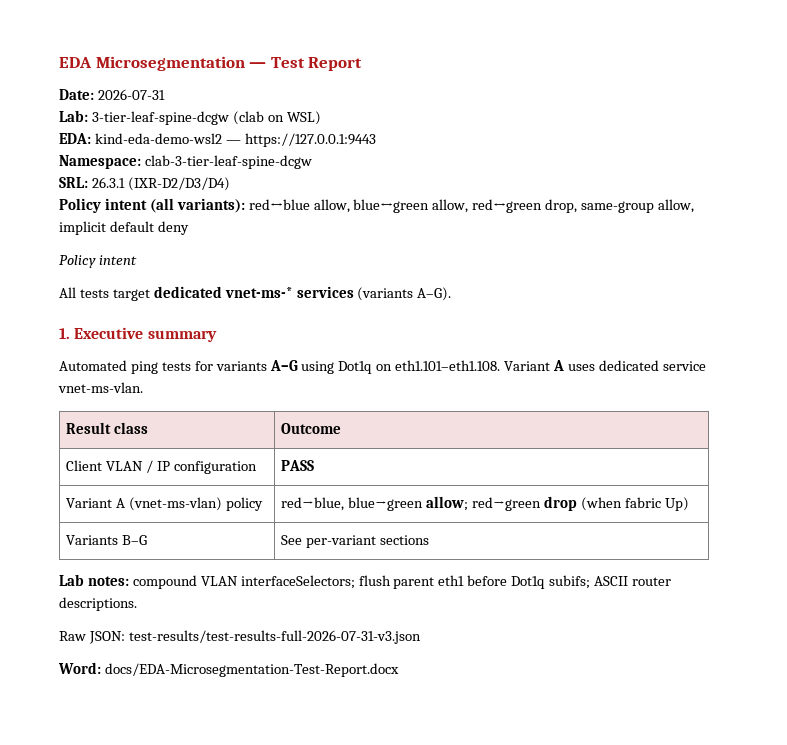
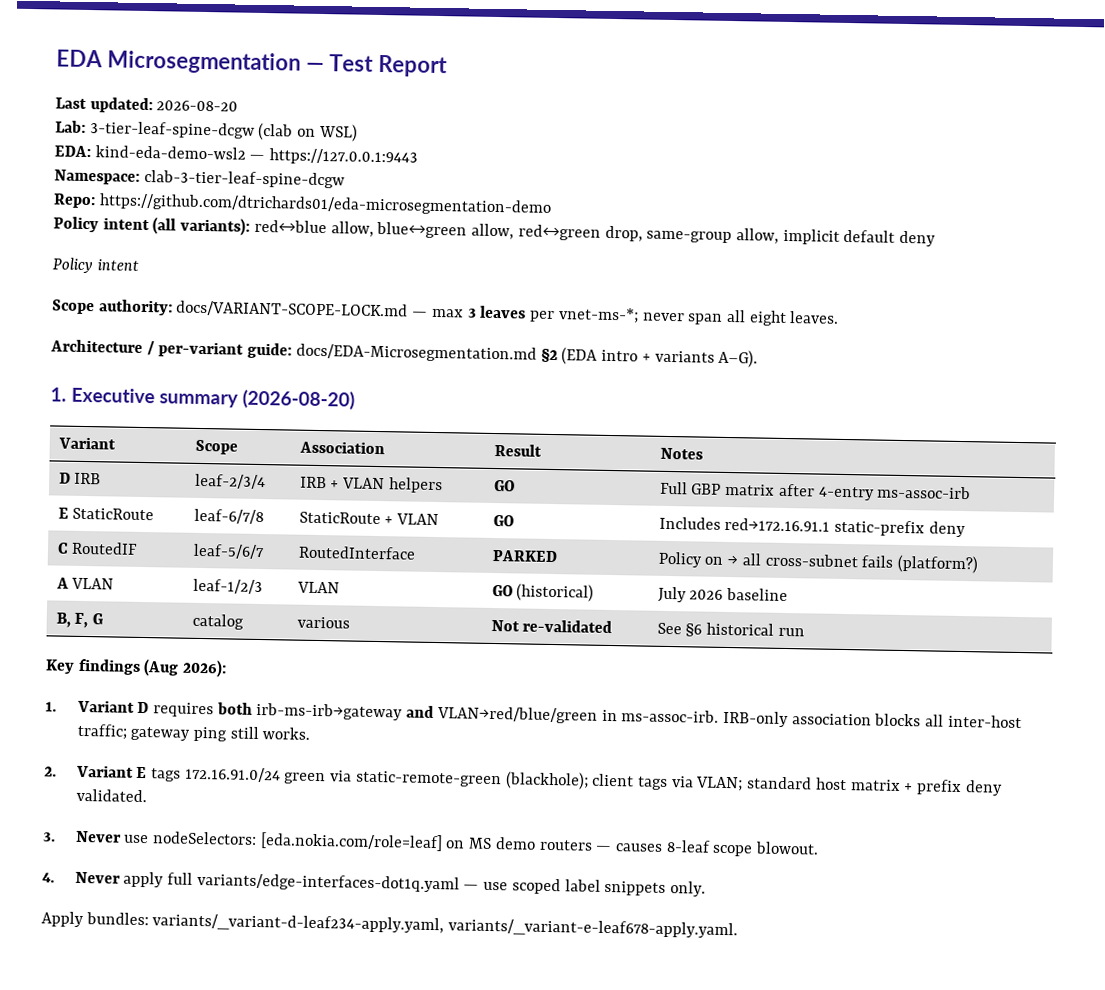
- Date: 2026-07-31
+ Last updated: 2026-08-20
- SRL: 26.3.1 (IXR-D2/D3/D4)
+ Repo: https://github.com/dtrichards01/eda-microsegmentation-demo
- All tests target dedicated vnet-ms-* services (variants A–G).
- 1. Executive summary
- Automated ping tests for variants A–G using Dot1q on eth1.101–eth1.108. Variant A uses dedicated service vnet-ms-vlan.
- Result class | Outcome
- Client VLAN / IP configuration | PASS
- Variant A (vnet-ms-vlan) policy | red→blue, blue→green allow; red→green drop (when fabric Up)
- Variants B–G | See per-variant sections
- Lab notes: compound VLAN interfaceSelectors; flush parent eth1 before Dot1q subifs; ASCII router descriptions.
- Raw JSON: test-results/test-results-full-2026-07-31-v3.json
- Word: docs/EDA-Microsegmentation-Test-Report.docx
+ Scope authority: docs/VARIANT-SCOPE-LOCK.md — max 3 leaves per vnet-ms-*; never span all eight leaves.
+ Architecture / per-variant guide: docs/EDA-Microsegmentation.md §2 (EDA intro + variants A–G).
+ 1. Executive summary (2026-08-20)
+ Variant | Scope | Association | Result | Notes
+ D IRB | leaf-2/3/4 | IRB + VLAN helpers | GO | Full GBP matrix after 4-entry ms-assoc-irb
+ E StaticRoute | leaf-6/7/8 | StaticRoute + VLAN | GO | Includes red→172.16.91.1 static-prefix deny
+ C RoutedIF | leaf-5/6/7 | RoutedInterface | PARKED | Policy on → all cross-subnet fails (platform?)
+ A VLAN | leaf-1/2/3 | VLAN | GO (historical) | July 2026 baseline
+ B, F, G | catalog | various | Not re-validated | See §6 historical run
+ Key findings (Aug 2026):
+ 1. Variant D requires both irb-ms-irb→gateway and VLAN→red/blue/green in ms-assoc-irb. IRB-only association blocks all inter-host traffic; gateway ping still works.
+ 2. Variant E tags 172.16.91.0/24 green via static-remote-green (blackhole); client tags via VLAN; standard host matrix + prefix deny validated.
+ 3. Never use nodeSelectors: [eda.nokia.com/role=leaf] on MS demo routers — causes 8-leaf scope blowout.
+ 4. Never apply full variants/edge-interfaces-dot1q.yaml — use scoped label snippets only.
+ Apply bundles: variants/_variant-d-leaf234-apply.yaml, variants/_variant-e-leaf678-apply.yaml.

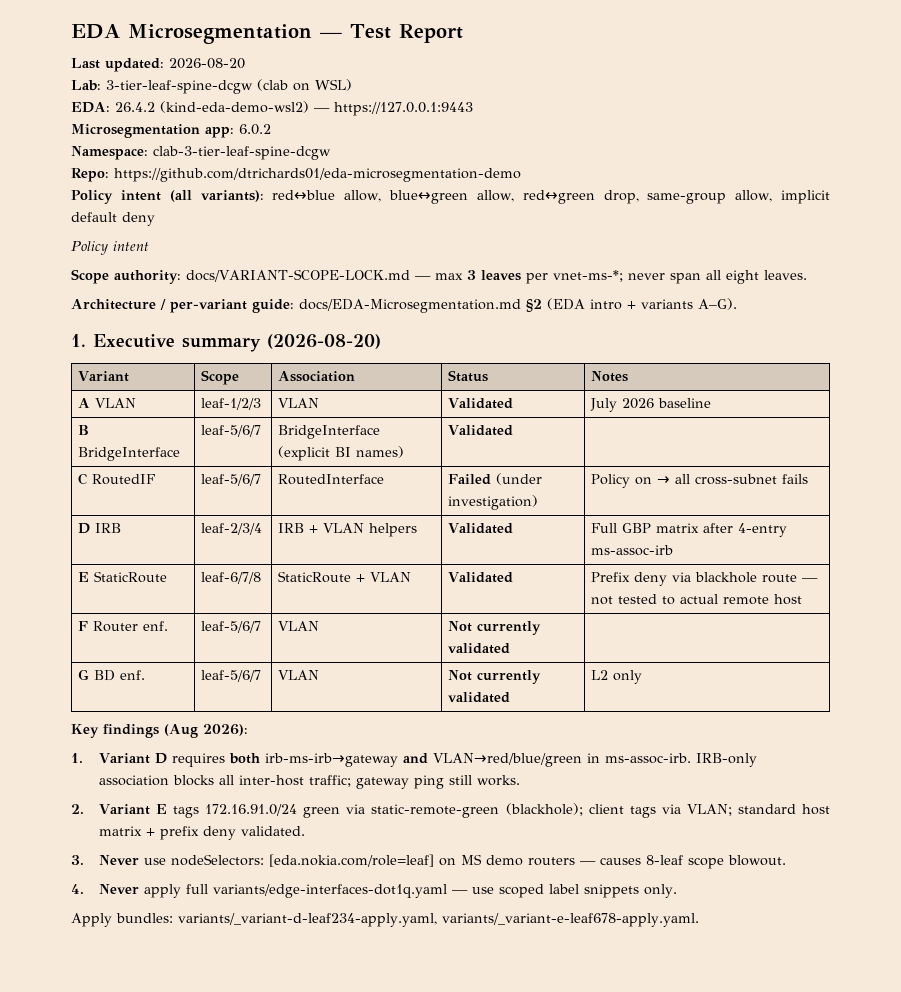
- EDA: kind-eda-demo-wsl2 — https://127.0.0.1:9443
+ EDA: 26.4.2 (kind-eda-demo-wsl2) — https://127.0.0.1:9443
+ Microsegmentation app: 6.0.2
- Variant | Scope | Association | Result | Notes
+ Variant | Scope | Association | Status | Notes
+ A VLAN | leaf-1/2/3 | VLAN | Validated | July 2026 baseline
+ B BridgeInterface | leaf-5/6/7 | BridgeInterface (explicit BI names) | Validated |
+ C RoutedIF | leaf-5/6/7 | RoutedInterface | Failed (under investigation) | Policy on → all cross-subnet fails
- D IRB | leaf-2/3/4 | IRB + VLAN helpers | GO | Full GBP matrix after 4-entry ms-assoc-irb
+ D IRB | leaf-2/3/4 | IRB + VLAN helpers | Validated | Full GBP matrix after 4-entry ms-assoc-irb
- E StaticRoute | leaf-6/7/8 | StaticRoute + VLAN | GO | Includes red→172.16.91.1 static-prefix deny
- C RoutedIF | leaf-5/6/7 | RoutedInterface | PARKED | Policy on → all cross-subnet fails (platform?)
- A VLAN | leaf-1/2/3 | VLAN | GO (historical) | July 2026 baseline
- B, F, G | catalog | various | Not re-validated | See §6 historical run
+ E StaticRoute | leaf-6/7/8 | StaticRoute + VLAN | Validated | Prefix deny via blackhole route — not tested to actual remote host
+ F Router enf. | leaf-5/6/7 | VLAN | Not currently validated |
+ G BD enf. | leaf-5/6/7 | VLAN | Not currently validated | L2 only

